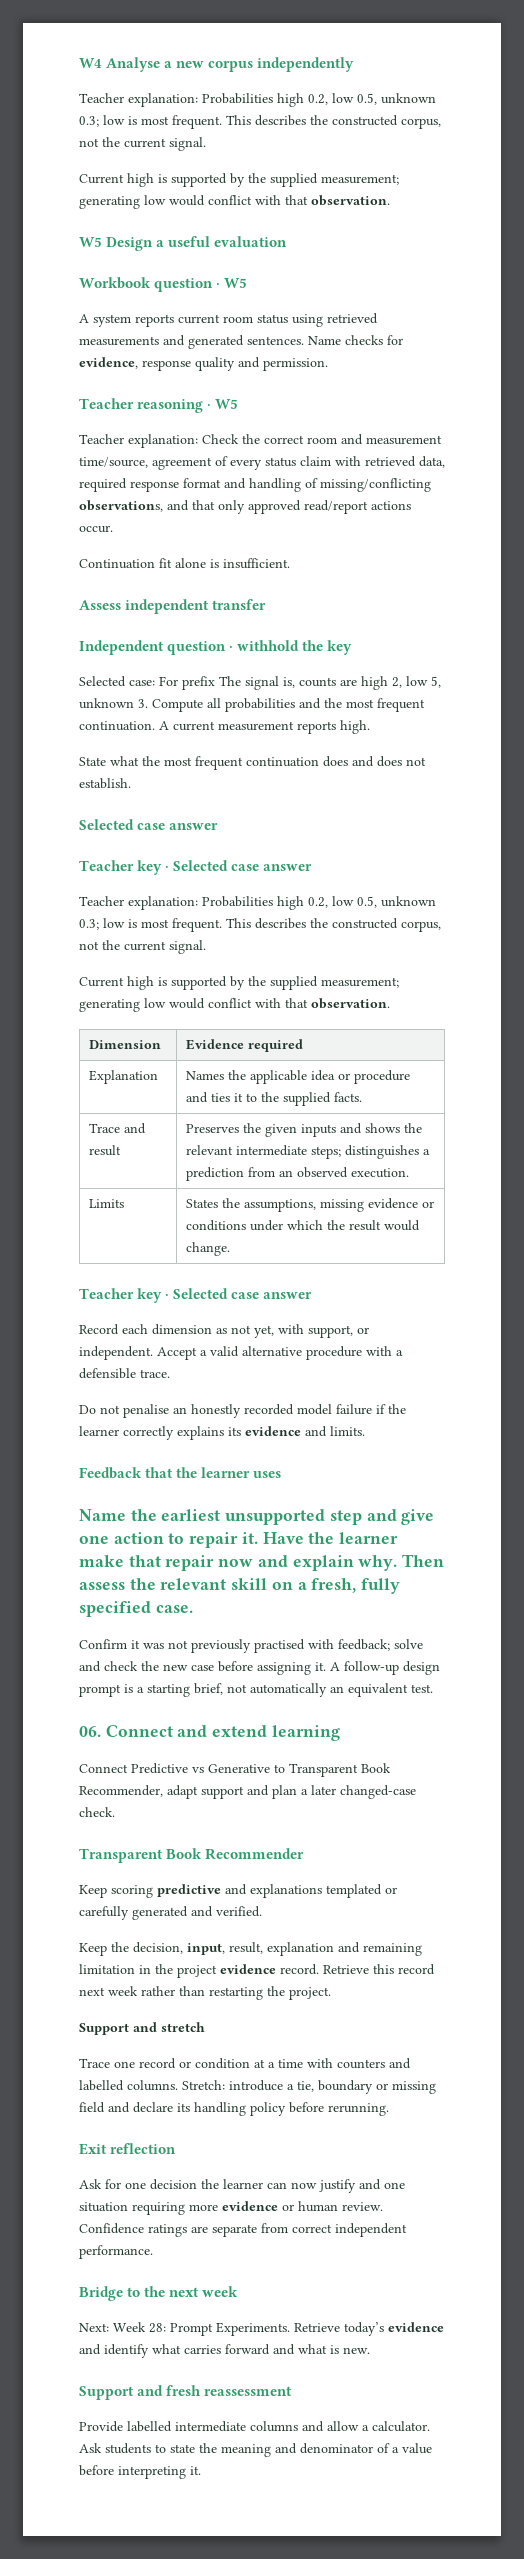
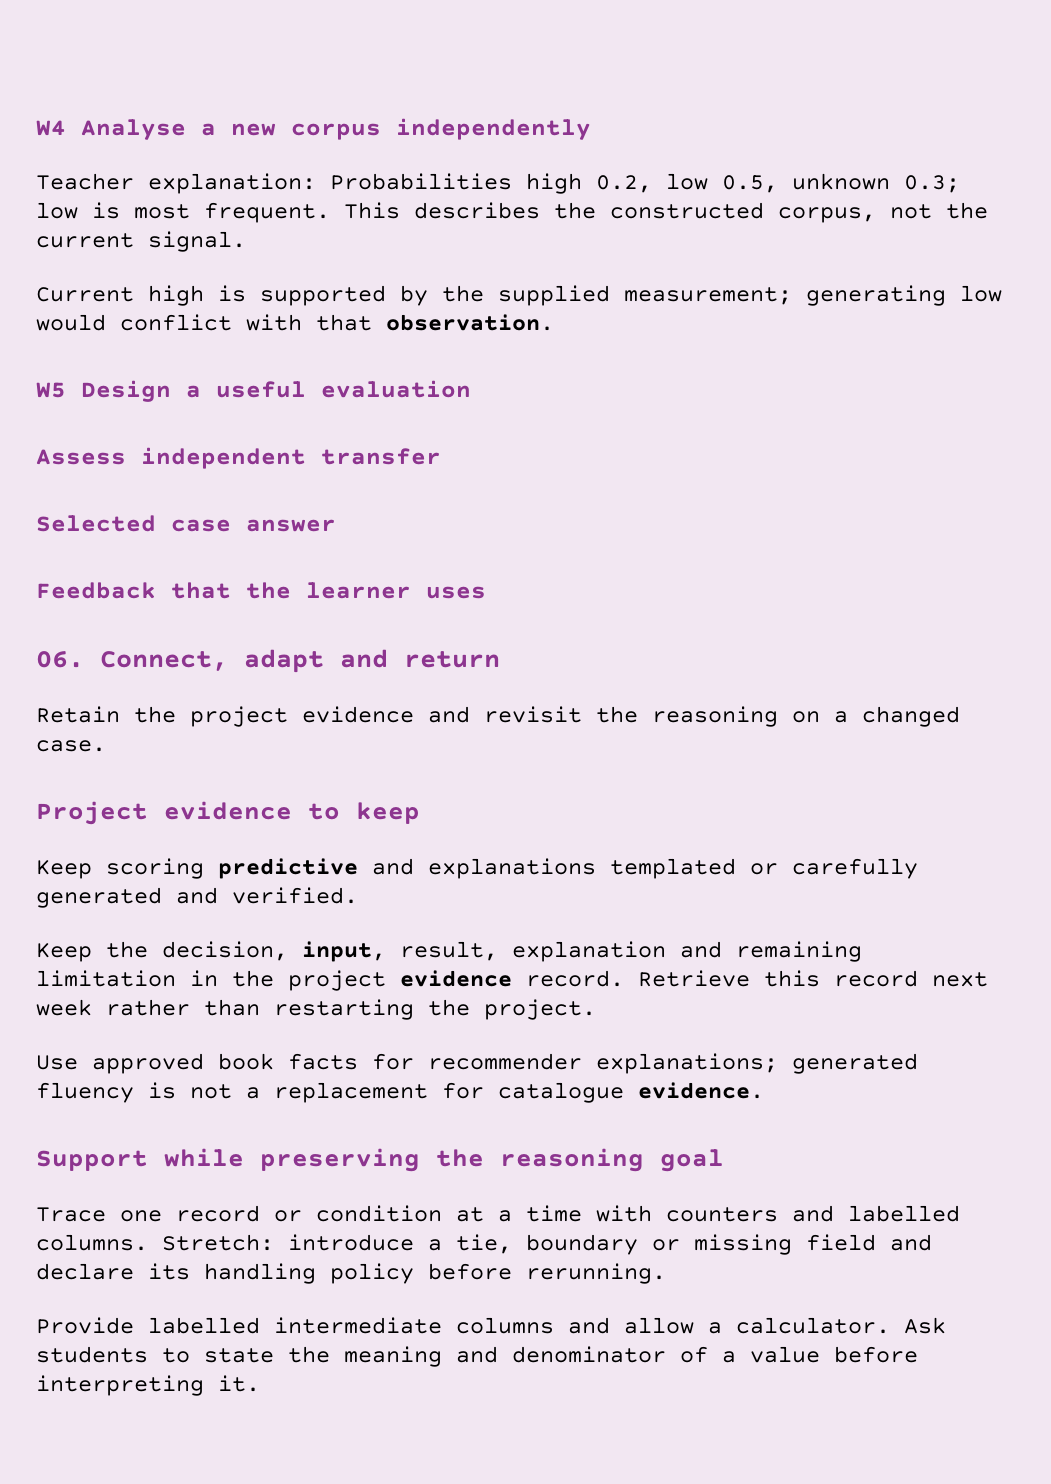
- Workbook question · W5
- A system reports current room status using retrieved measurements and generated sentences. Name checks for evidence, response quality and permission.
- Teacher reasoning · W5
- Teacher explanation: Check the correct room and measurement time/source, agreement of every status claim with retrieved data, required response format and handling of missing/conflicting observations, and that only approved read/report actions occur.
- Continuation fit alone is insufficient.
  Assess independent transfer
- Independent question · withhold the key
- Selected case: For prefix The signal is, counts are high 2, low 5, unknown 3. Compute all probabilities and the most frequent continuation. A current measurement reports high.
- State what the most frequent continuation does and does not establish.
  Selected case answer
- Teacher key · Selected case answer
- Teacher explanation: Probabilities high 0.2, low 0.5, unknown 0.3; low is most frequent. This describes the constructed corpus, not the current signal.
- Current high is supported by the supplied measurement; generating low would conflict with that observation.
- Dimension | Evidence required
- Explanation | Names the applicable idea or procedure and ties it to the supplied facts.
- Trace and result | Preserves the given inputs and shows the relevant intermediate steps; distinguishes a prediction from an observed execution.
- Limits | States the assumptions, missing evidence or conditions under which the result would change.
- Teacher key · Selected case answer
- Record each dimension as not yet, with support, or independent. Accept a valid alternative procedure with a defensible trace.
- Do not penalise an honestly recorded model failure if the learner correctly explains its evidence and limits.
- Name the earliest unsupported step and give one action to repair it. Have the learner make that repair now and explain why. Then assess the relevant skill on a fresh, fully specified case.
- Confirm it was not previously practised with feedback; solve and check the new case before assigning it. A follow-up design prompt is a starting brief, not automatically an equivalent test.
- 06. Connect and extend learning
- Connect Predictive vs Generative to Transparent Book Recommender, adapt support and plan a later changed-case check.
- Transparent Book Recommender
+ 06. Connect, adapt and return
+ Retain the project evidence and revisit the reasoning on a changed case.
+ Project evidence to keep
- Support and stretch
+ Use approved book facts for recommender explanations; generated fluency is not a replacement for catalogue evidence.
+ Support while preserving the reasoning goal
- Exit reflection
- Ask for one decision the learner can now justify and one situation requiring more evidence or human review. Confidence ratings are separate from correct independent performance.
- Bridge to the next week
- Next: Week 28: Prompt Experiments. Retrieve today’s evidence and identify what carries forward and what is new.
- Support and fresh reassessment

